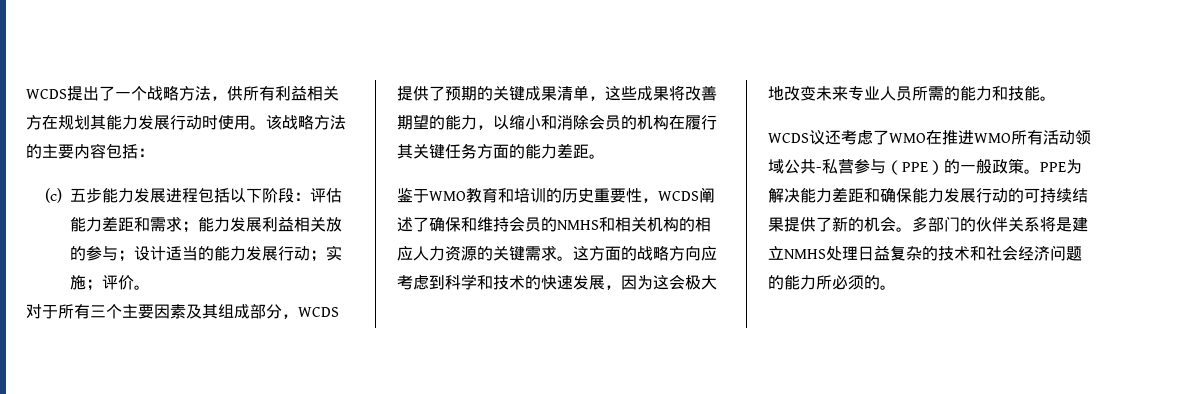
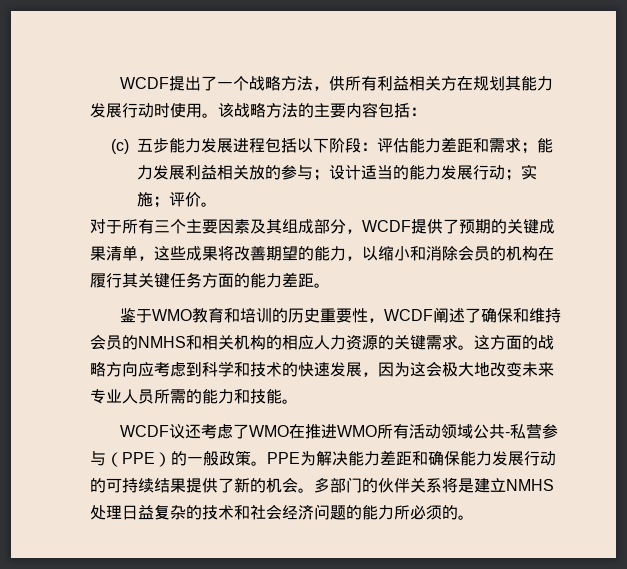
- WCDS提出了一个战略方法，供所有利益相关方在规划其能力发展行动时使用。
+ WCDF提出了一个战略方法，供所有利益相关方在规划其能力发展行动时使用。
- 对于所有三个主要因素及其组成部分，WCDS提供了预期的关键成果清单，这些成果将改善期望的能力，以缩小和消除会员的机构在履行其关键任务方面的能力差距。
+ 对于所有三个主要因素及其组成部分，WCDF提供了预期的关键成果清单，这些成果将改善期望的能力，以缩小和消除会员的机构在履行其关键任务方面的能力差距。
- 鉴于WMO教育和培训的历史重要性，WCDS阐述了确保和维持会员的NMHS和相关机构的相应人力资源的关键需求。
+ 鉴于WMO教育和培训的历史重要性，WCDF阐述了确保和维持会员的NMHS和相关机构的相应人力资源的关键需求。
- WCDS议还考虑了WMO在推进WMO所有活动领域公共-私营参与（PPE）的一般政策。
+ WCDF议还考虑了WMO在推进WMO所有活动领域公共-私营参与（PPE）的一般政策。

